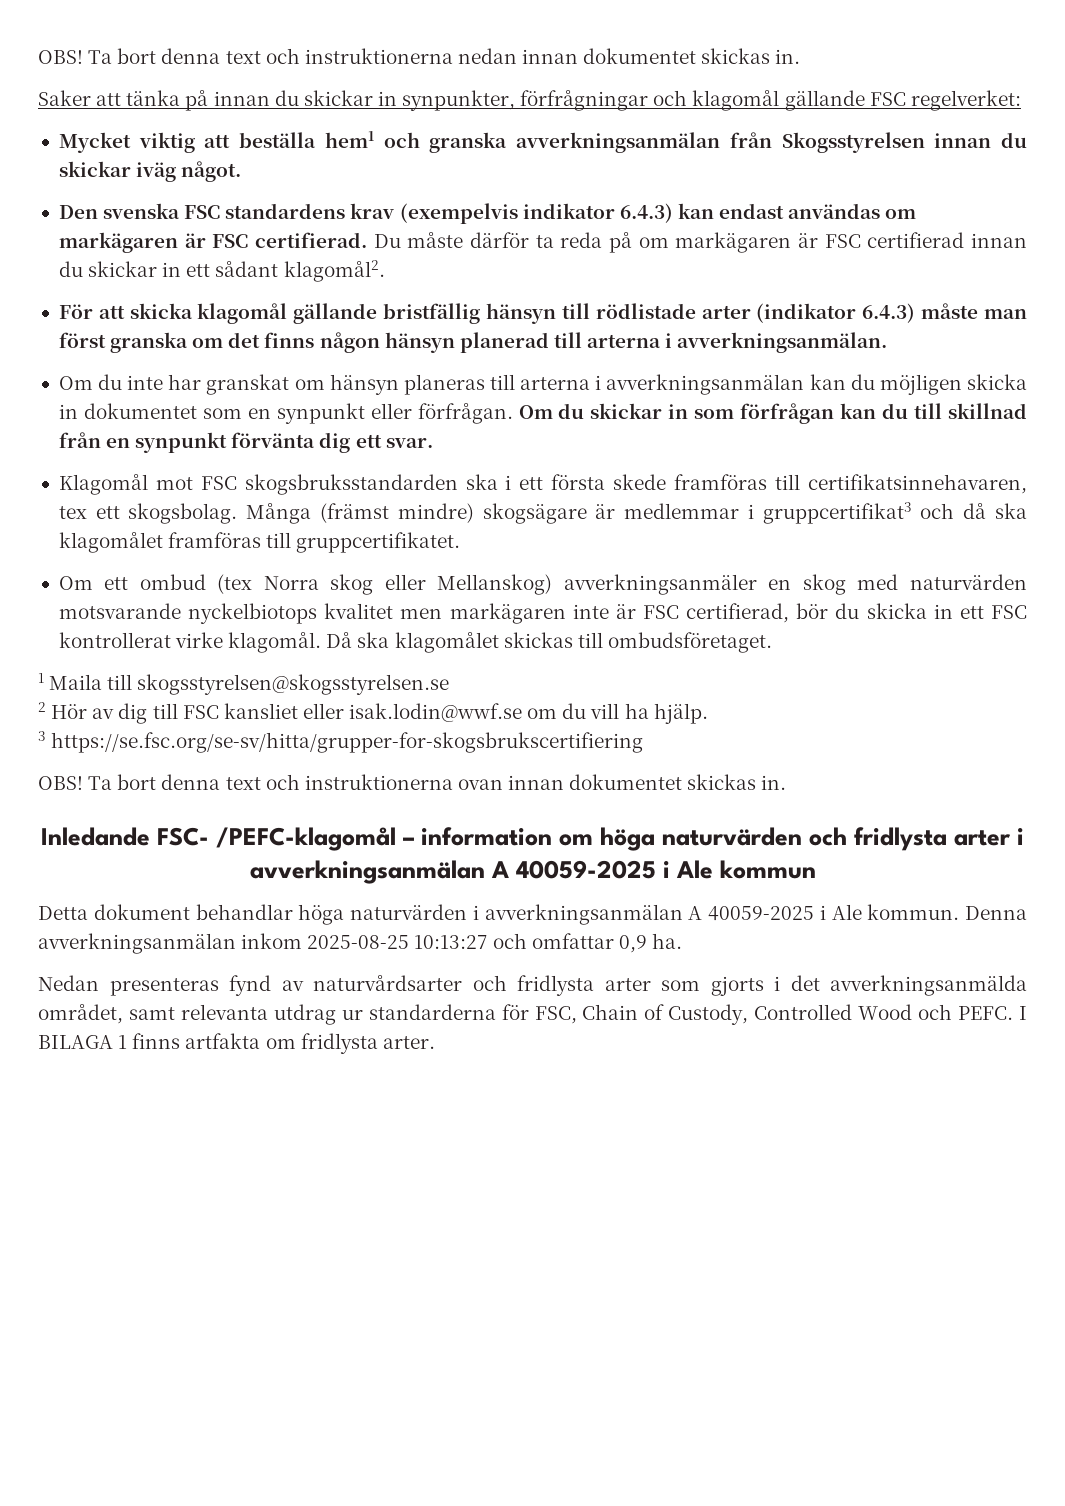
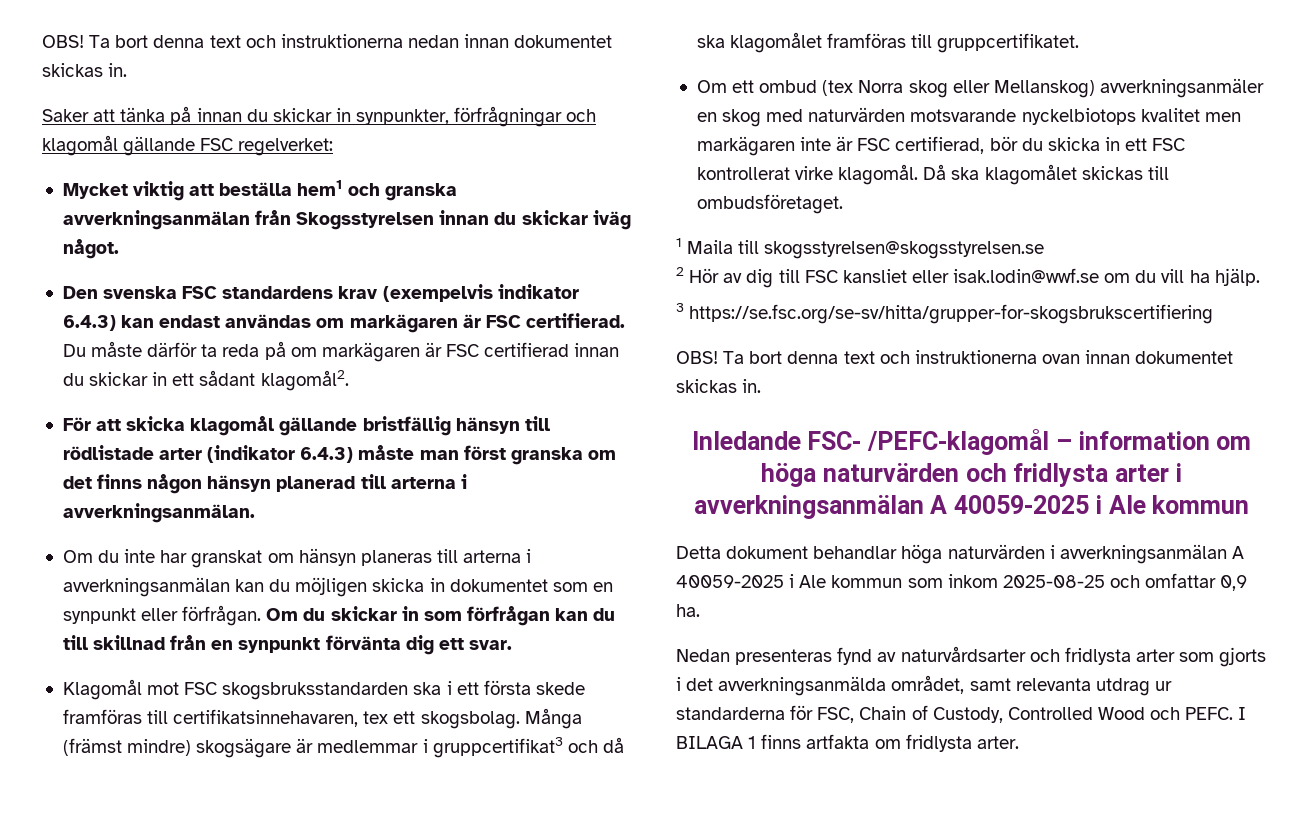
- Detta dokument behandlar höga naturvärden i avverkningsanmälan A 40059-2025 i Ale kommun. Denna avverkningsanmälan inkom 2025-08-25 10:13:27 och omfattar 0,9 ha.
+ Detta dokument behandlar höga naturvärden i avverkningsanmälan A 40059-2025 i Ale kommun som inkom 2025-08-25 och omfattar 0,9 ha.

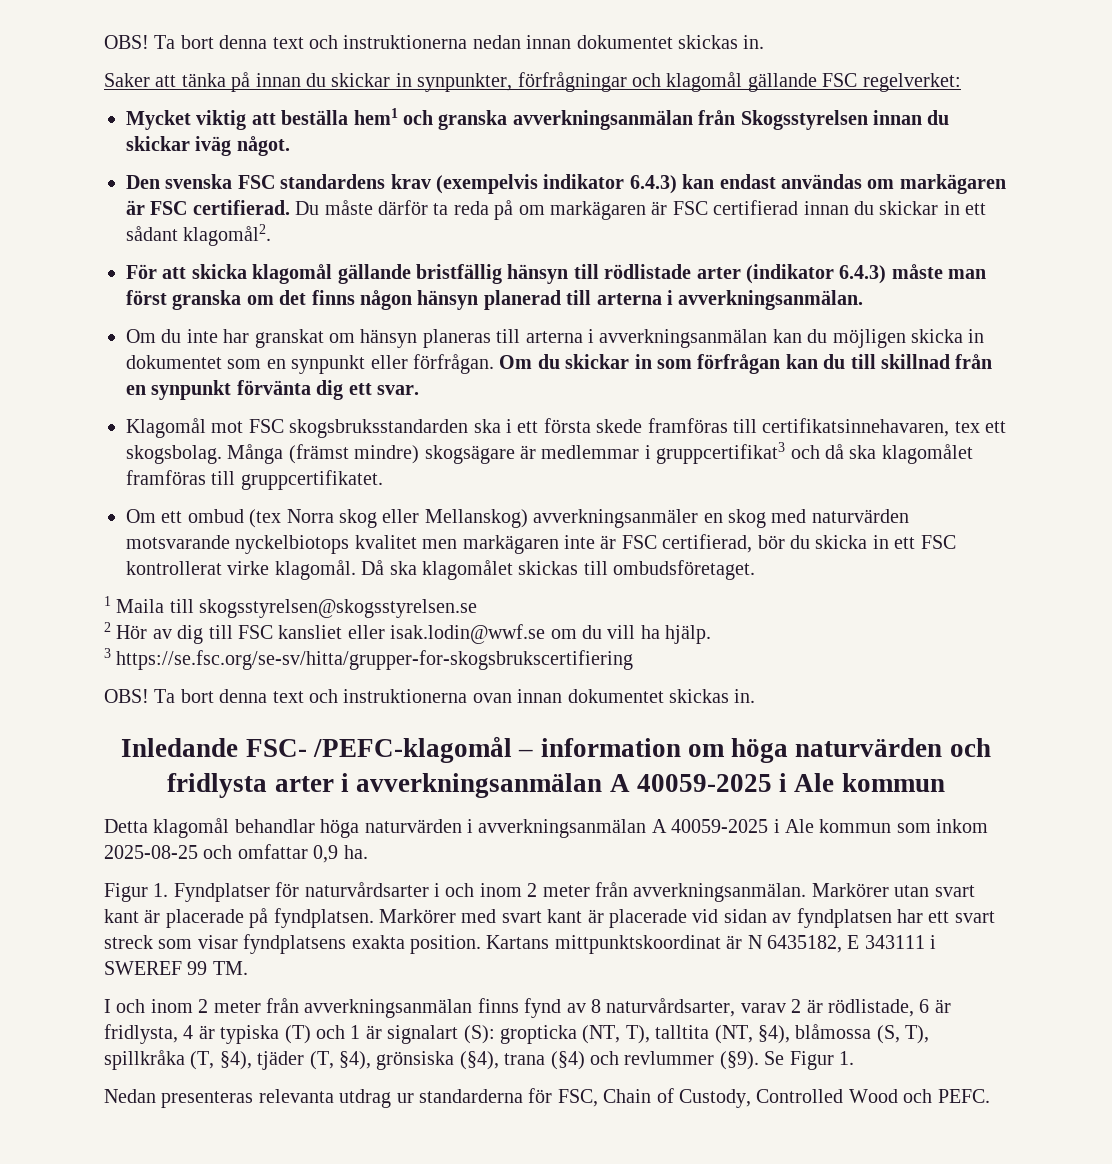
- Detta dokument behandlar höga naturvärden i avverkningsanmälan A 40059-2025 i Ale kommun som inkom 2025-08-25 och omfattar 0,9 ha.
+ Detta klagomål behandlar höga naturvärden i avverkningsanmälan A 40059-2025 i Ale kommun som inkom 2025-08-25 och omfattar 0,9 ha.
- Nedan presenteras fynd av naturvårdsarter och fridlysta arter som gjorts i det avverkningsanmälda området, samt relevanta utdrag ur standarderna för FSC, Chain of Custody, Controlled Wood och PEFC. I BILAGA 1 finns artfakta om fridlysta arter.
+ Figur 1. Fyndplatser för naturvårdsarter i och inom 2 meter från avverkningsanmälan. Markörer utan svart kant är placerade på fyndplatsen. Markörer med svart kant är placerade vid sidan av fyndplatsen har ett svart streck som visar fyndplatsens exakta position. Kartans mittpunktskoordinat är N 6435182, E 343111 i SWEREF 99 TM.
+ I och inom 2 meter från avverkningsanmälan finns fynd av 8 naturvårdsarter, varav 2 är rödlistade, 6 är fridlysta, 4 är typiska (T) och 1 är signalart (S): gropticka (NT, T), talltita (NT, §4), blåmossa (S, T), spillkråka (T, §4), tjäder (T, §4), grönsiska (§4), trana (§4) och revlummer (§9). Se Figur 1.
+ Nedan presenteras relevanta utdrag ur standarderna för FSC, Chain of Custody, Controlled Wood och PEFC.

